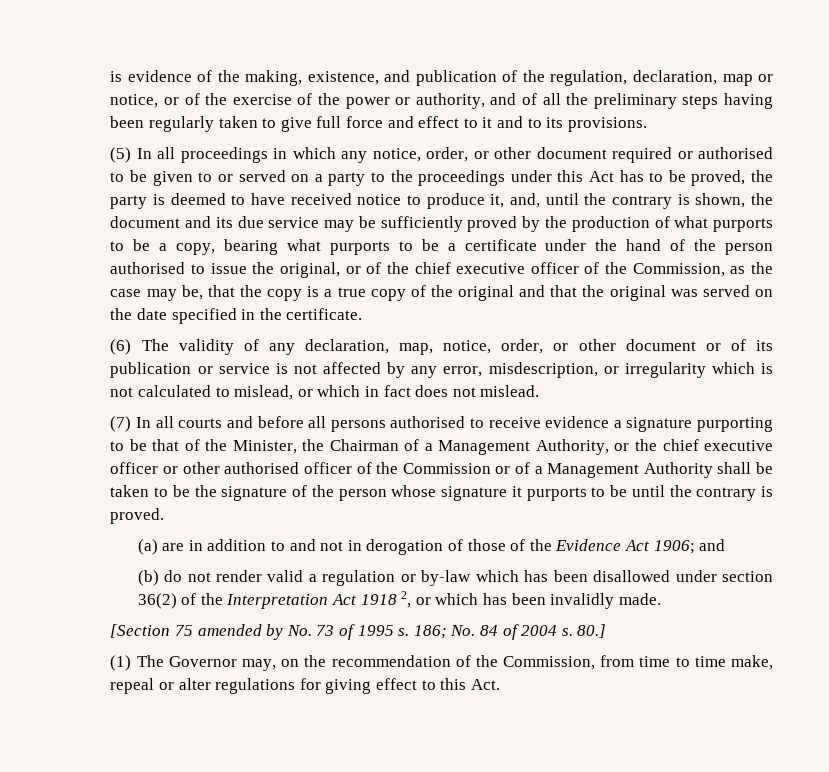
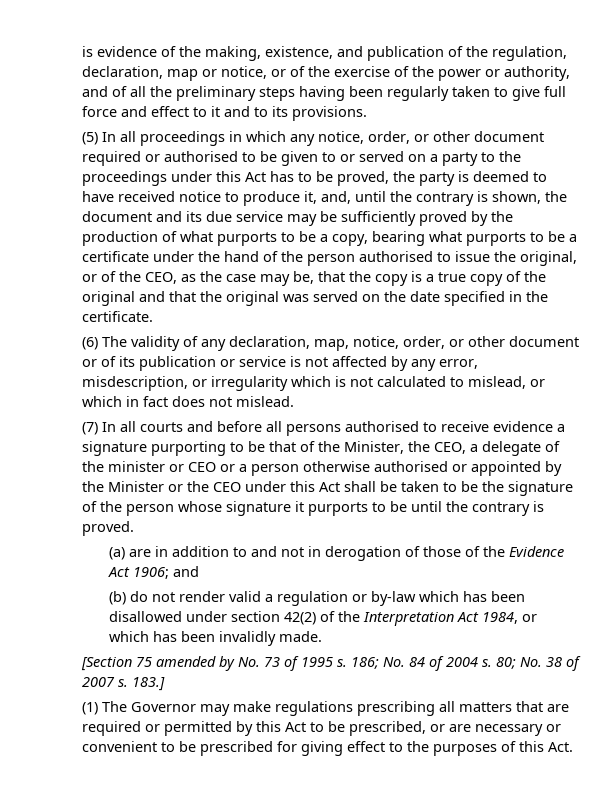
- (5) In all proceedings in which any notice, order, or other document required or authorised to be given to or served on a party to the proceedings under this Act has to be proved, the party is deemed to have received notice to produce it, and, until the contrary is shown, the document and its due service may be sufficiently proved by the production of what purports to be a copy, bearing what purports to be a certificate under the hand of the person authorised to issue the original, or of the chief executive officer of the Commission, as the case may be, that the copy is a true copy of the original and that the original was served on the date specified in the certificate.
+ (5) In all proceedings in which any notice, order, or other document required or authorised to be given to or served on a party to the proceedings under this Act has to be proved, the party is deemed to have received notice to produce it, and, until the contrary is shown, the document and its due service may be sufficiently proved by the production of what purports to be a copy, bearing what purports to be a certificate under the hand of the person authorised to issue the original, or of the CEO, as the case may be, that the copy is a true copy of the original and that the original was served on the date specified in the certificate.
- (7) In all courts and before all persons authorised to receive evidence a signature purporting to be that of the Minister, the Chairman of a Management Authority, or the chief executive officer or other authorised officer of the Commission or of a Management Authority shall be taken to be the signature of the person whose signature it purports to be until the contrary is proved.
+ (7) In all courts and before all persons authorised to receive evidence a signature purporting to be that of the Minister, the CEO, a delegate of the minister or CEO or a person otherwise authorised or appointed by the Minister or the CEO under this Act shall be taken to be the signature of the person whose signature it purports to be until the contrary is proved.
- (b) do not render valid a regulation or by-law which has been disallowed under section 36(2) of the Interpretation Act 1918 2, or which has been invalidly made.
+ (b) do not render valid a regulation or by-law which has been disallowed under section 42(2) of the Interpretation Act 1984, or which has been invalidly made.
- 80.]
- (1) The Governor may, on the recommendation of the Commission, from time to time make, repeal or alter regulations for giving effect to this Act.
+ 80; No. 38 of 2007 s. 183.]
+ (1) The Governor may make regulations prescribing all matters that are required or permitted by this Act to be prescribed, or are necessary or convenient to be prescribed for giving effect to the purposes of this Act.

